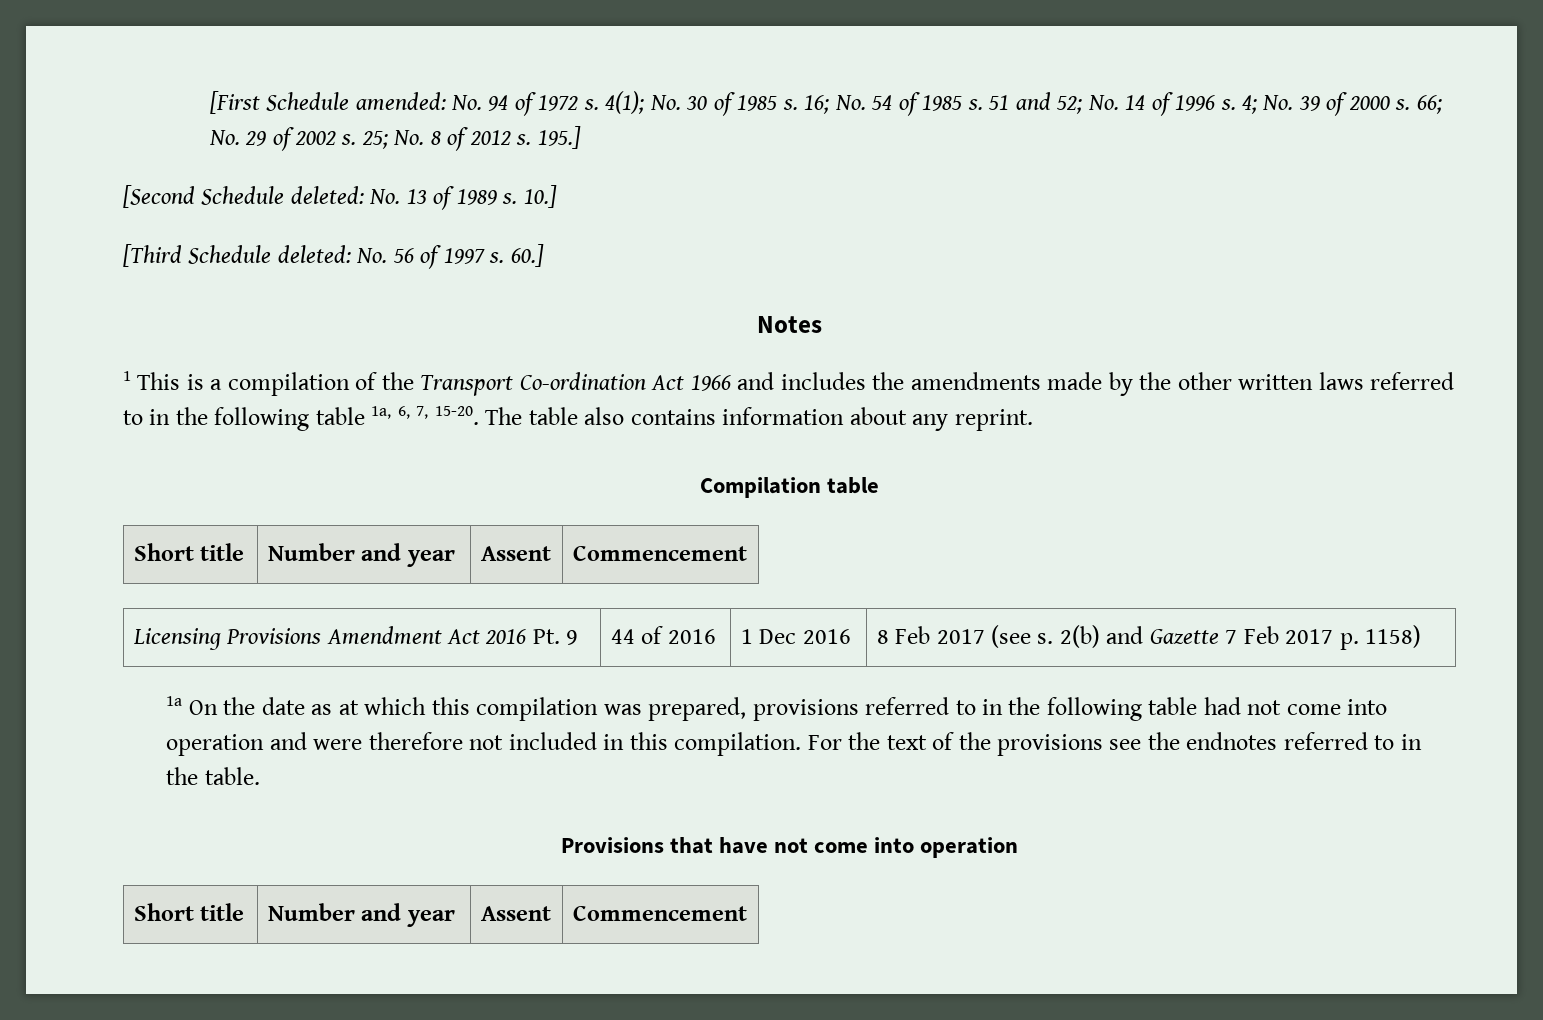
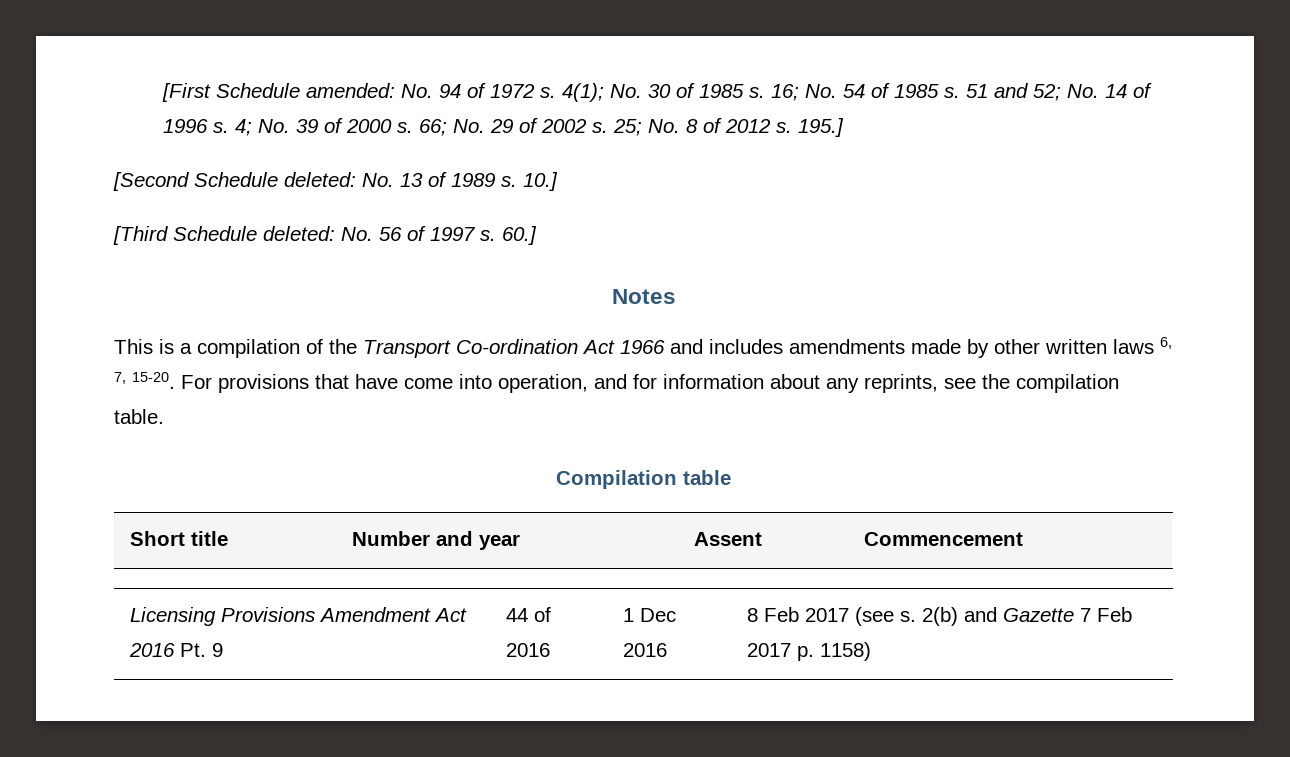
- 1 This is a compilation of the Transport Co-ordination Act 1966 and includes the amendments made by the other written laws referred to in the following table 1a, 6, 7, 15-20. The table also contains information about any reprint.
+ This is a compilation of the Transport Co-ordination Act 1966 and includes amendments made by other written laws 6, 7, 15-20. For provisions that have come into operation, and for information about any reprints, see the compilation table.
- 1a On the date as at which this compilation was prepared, provisions referred to in the following table had not come into operation and were therefore not included in this compilation. For the text of the provisions see the endnotes referred to in the table.
- Provisions that have not come into operation
- Short title | Number and year | Assent | Commencement

